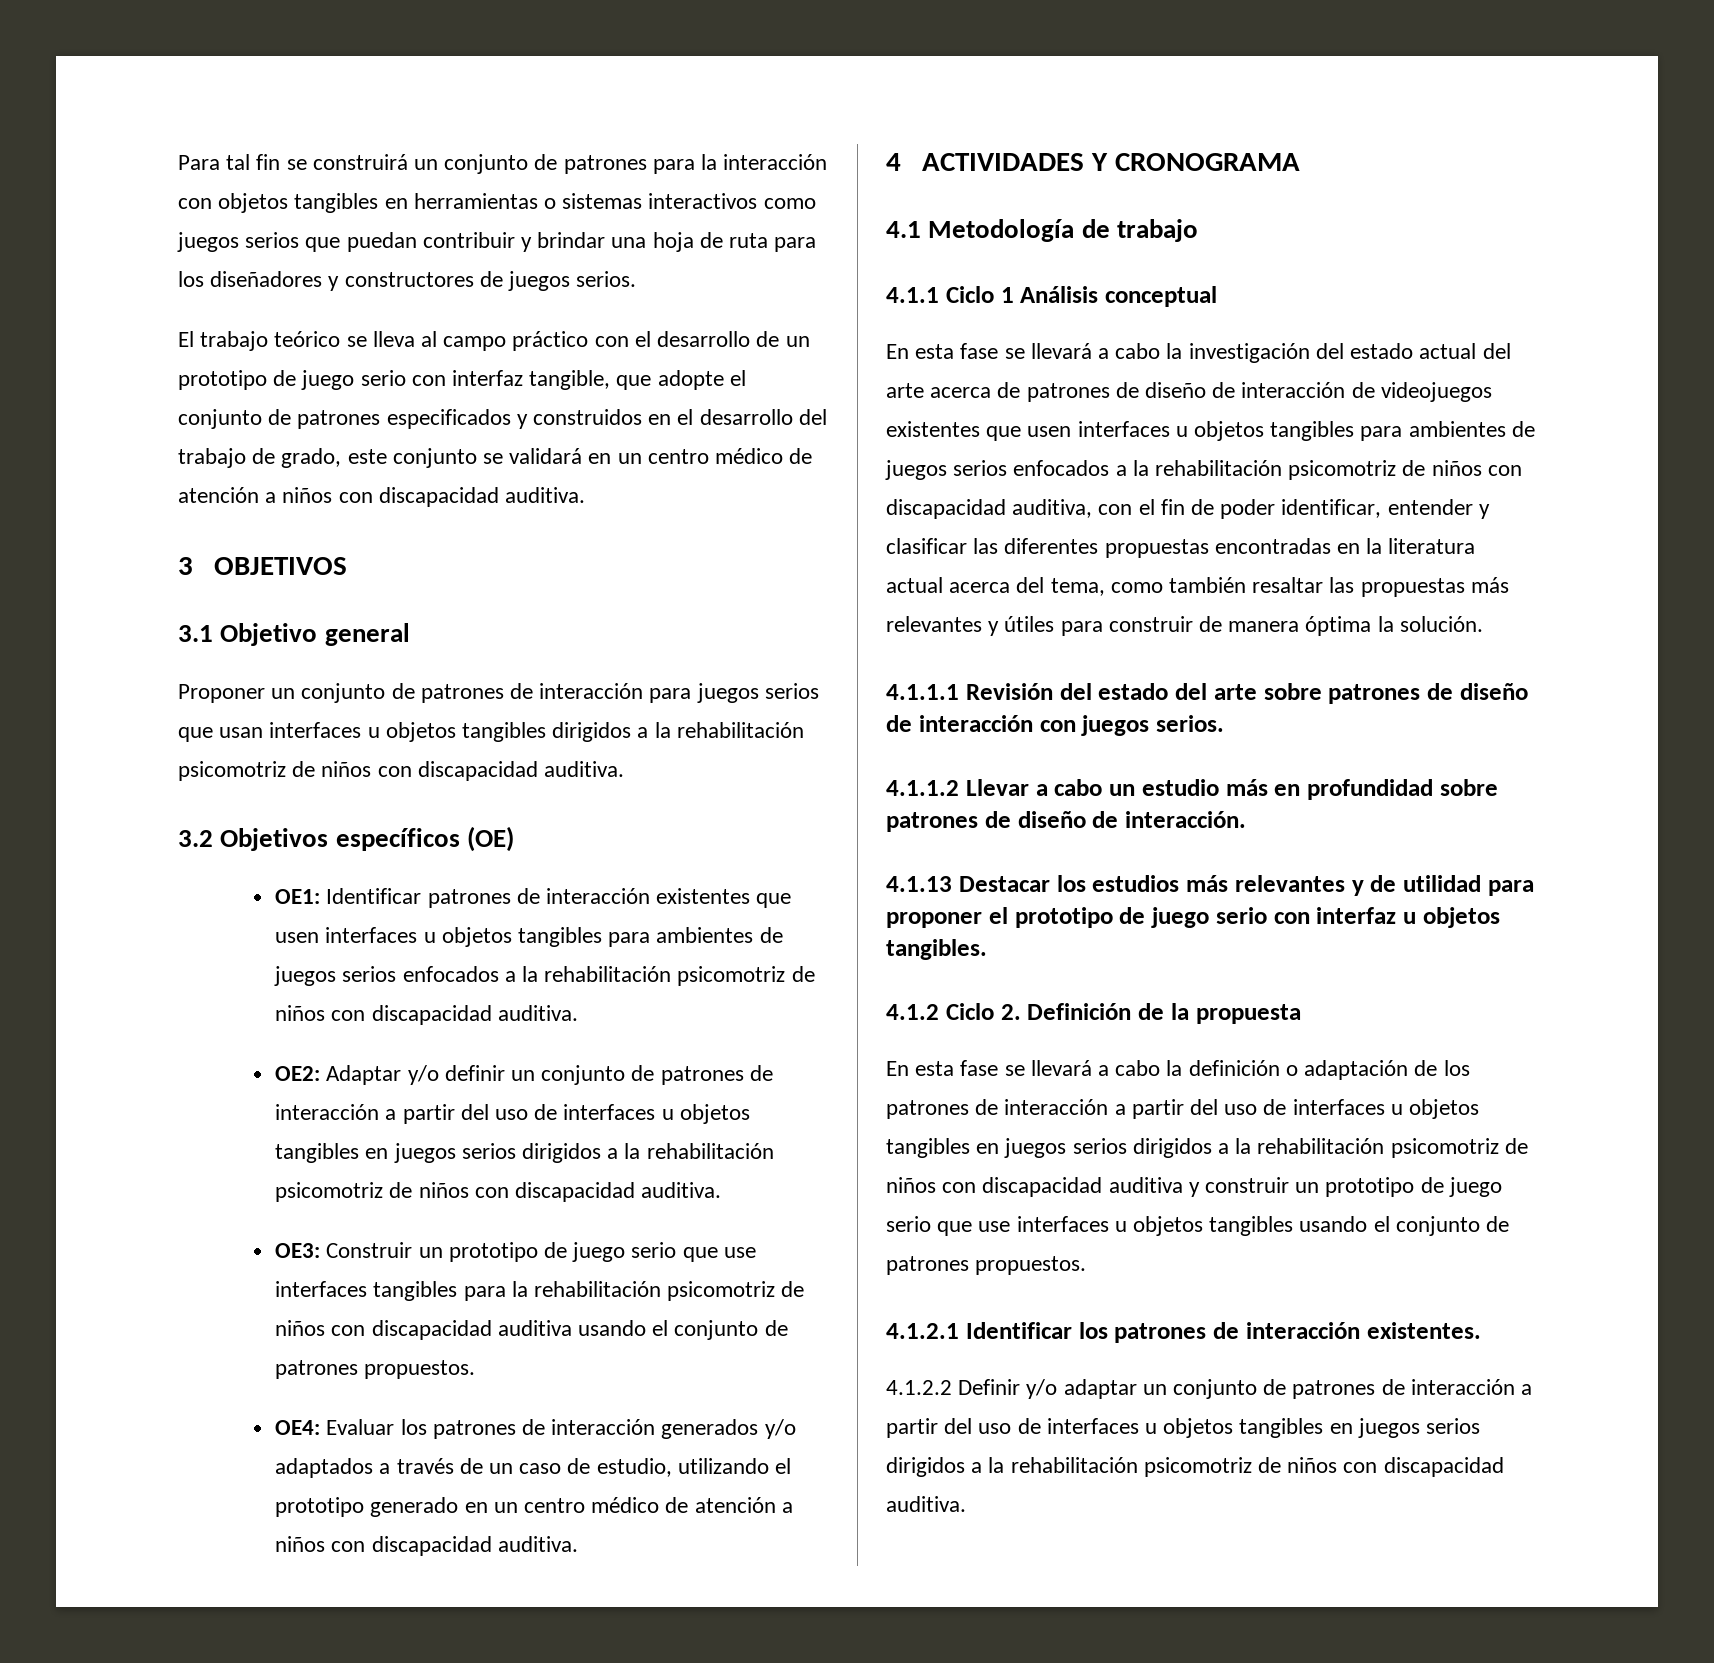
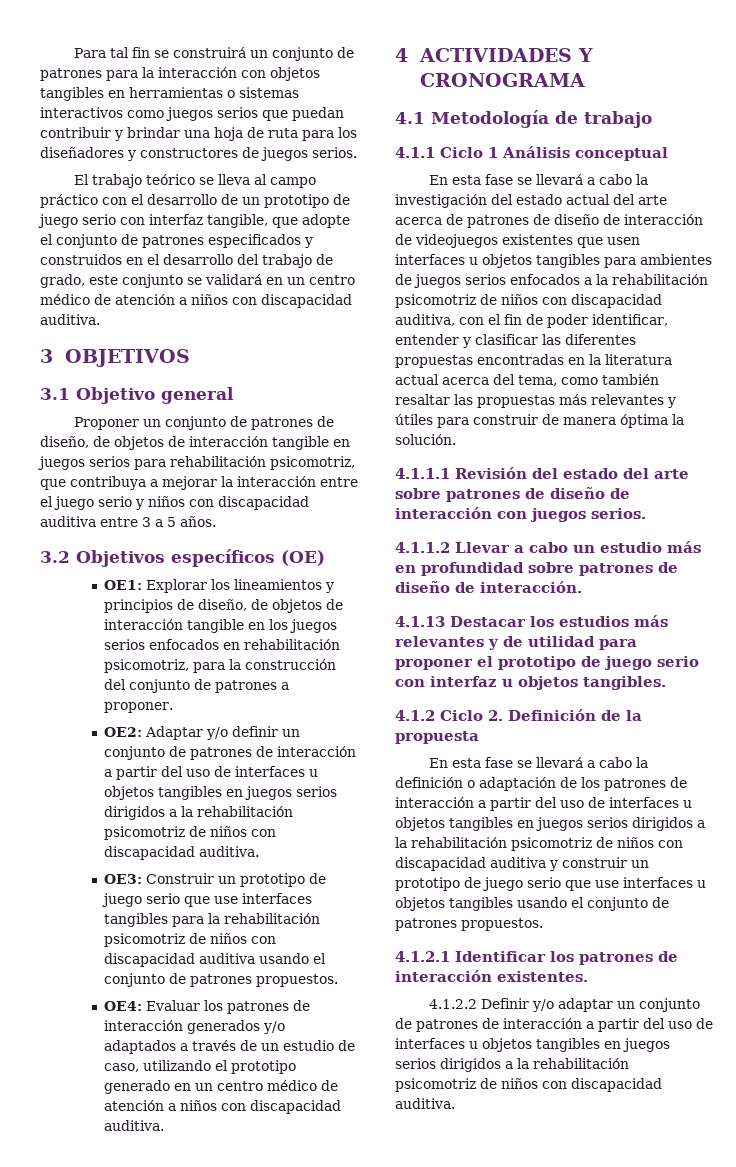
- Proponer un conjunto de patrones de interacción para juegos serios que usan interfaces u objetos tangibles dirigidos a la rehabilitación psicomotriz de niños con discapacidad auditiva.
+ Proponer un conjunto de patrones de diseño, de objetos de interacción tangible en juegos serios para rehabilitación psicomotriz, que contribuya a mejorar la interacción entre el juego serio y niños con discapacidad auditiva entre 3 a 5 años.
- OE1: Identificar patrones de interacción existentes que usen interfaces u objetos tangibles para ambientes de juegos serios enfocados a la rehabilitación psicomotriz de niños con discapacidad auditiva.
+ OE1: Explorar los lineamientos y principios de diseño, de objetos de interacción tangible en los juegos serios enfocados en rehabilitación psicomotriz, para la construcción del conjunto de patrones a proponer.
- OE4: Evaluar los patrones de interacción generados y/o adaptados a través de un caso de estudio, utilizando el prototipo generado en un centro médico de atención a niños con discapacidad auditiva.
+ OE4: Evaluar los patrones de interacción generados y/o adaptados a través de un estudio de caso, utilizando el prototipo generado en un centro médico de atención a niños con discapacidad auditiva.

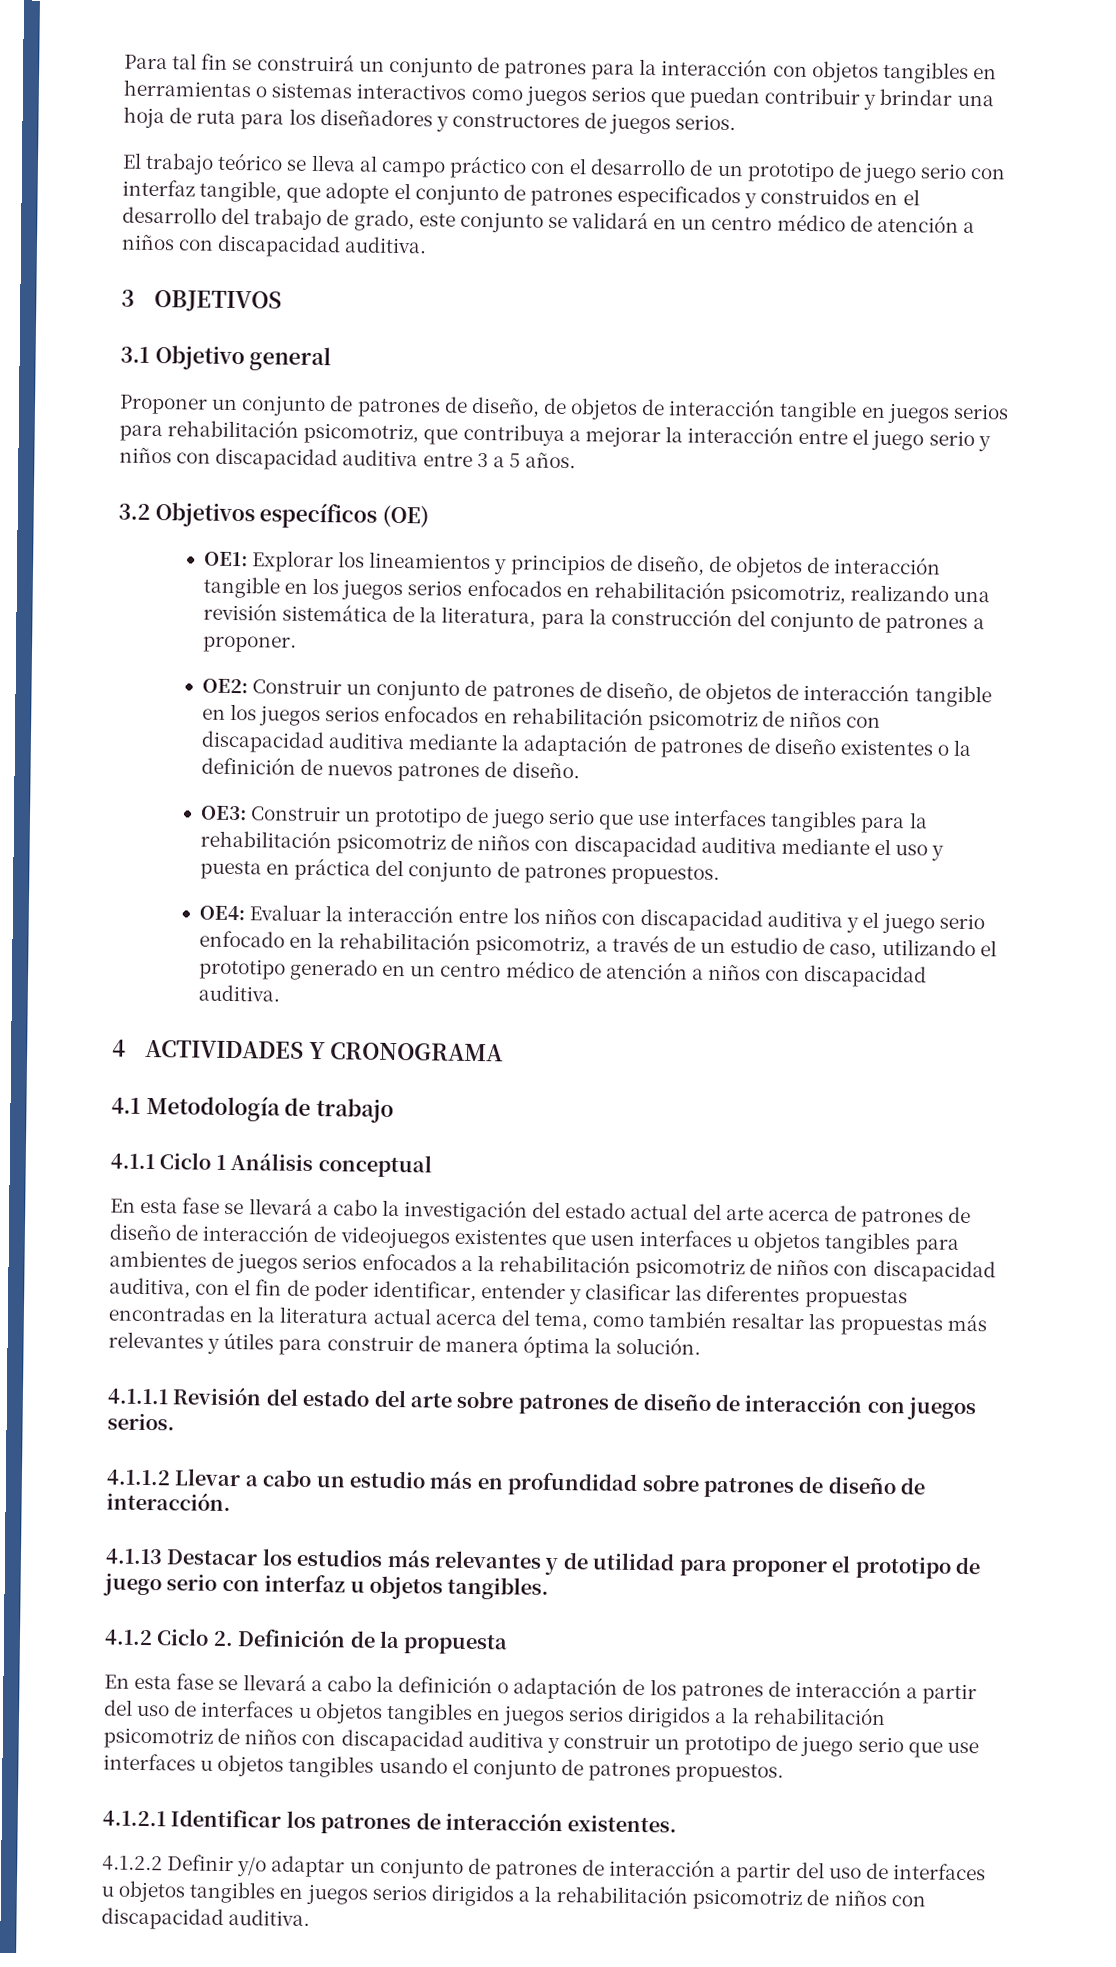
- OE1: Explorar los lineamientos y principios de diseño, de objetos de interacción tangible en los juegos serios enfocados en rehabilitación psicomotriz, para la construcción del conjunto de patrones a proponer.
+ OE1: Explorar los lineamientos y principios de diseño, de objetos de interacción tangible en los juegos serios enfocados en rehabilitación psicomotriz, realizando una revisión sistemática de la literatura, para la construcción del conjunto de patrones a proponer.
- OE2: Adaptar y/o definir un conjunto de patrones de interacción a partir del uso de interfaces u objetos tangibles en juegos serios dirigidos a la rehabilitación psicomotriz de niños con discapacidad auditiva.
+ OE2: Construir un conjunto de patrones de diseño, de objetos de interacción tangible en los juegos serios enfocados en rehabilitación psicomotriz de niños con discapacidad auditiva mediante la adaptación de patrones de diseño existentes o la definición de nuevos patrones de diseño.
- OE3: Construir un prototipo de juego serio que use interfaces tangibles para la rehabilitación psicomotriz de niños con discapacidad auditiva usando el conjunto de patrones propuestos.
+ OE3: Construir un prototipo de juego serio que use interfaces tangibles para la rehabilitación psicomotriz de niños con discapacidad auditiva mediante el uso y puesta en práctica del conjunto de patrones propuestos.
- OE4: Evaluar los patrones de interacción generados y/o adaptados a través de un estudio de caso, utilizando el prototipo generado en un centro médico de atención a niños con discapacidad auditiva.
+ OE4: Evaluar la interacción entre los niños con discapacidad auditiva y el juego serio enfocado en la rehabilitación psicomotriz, a través de un estudio de caso, utilizando el prototipo generado en un centro médico de atención a niños con discapacidad auditiva.

